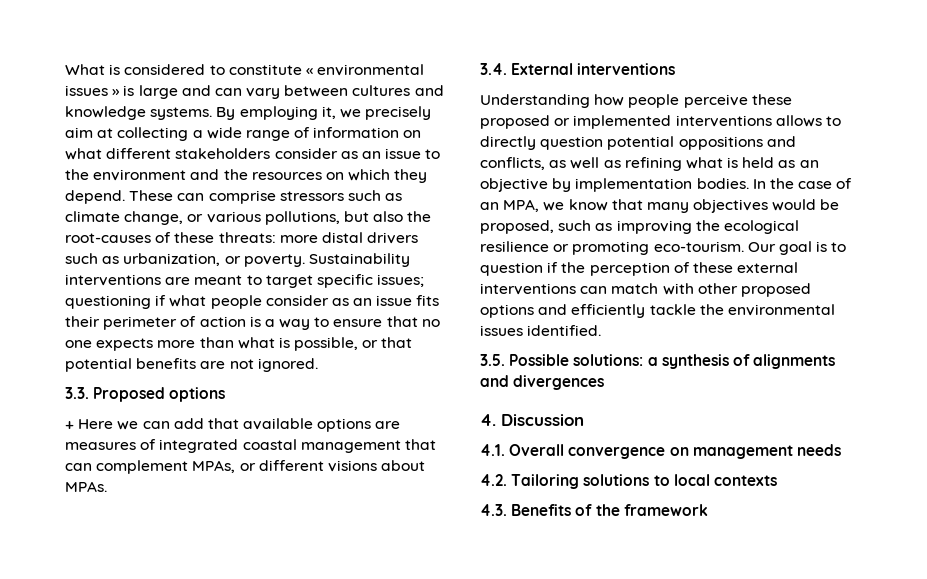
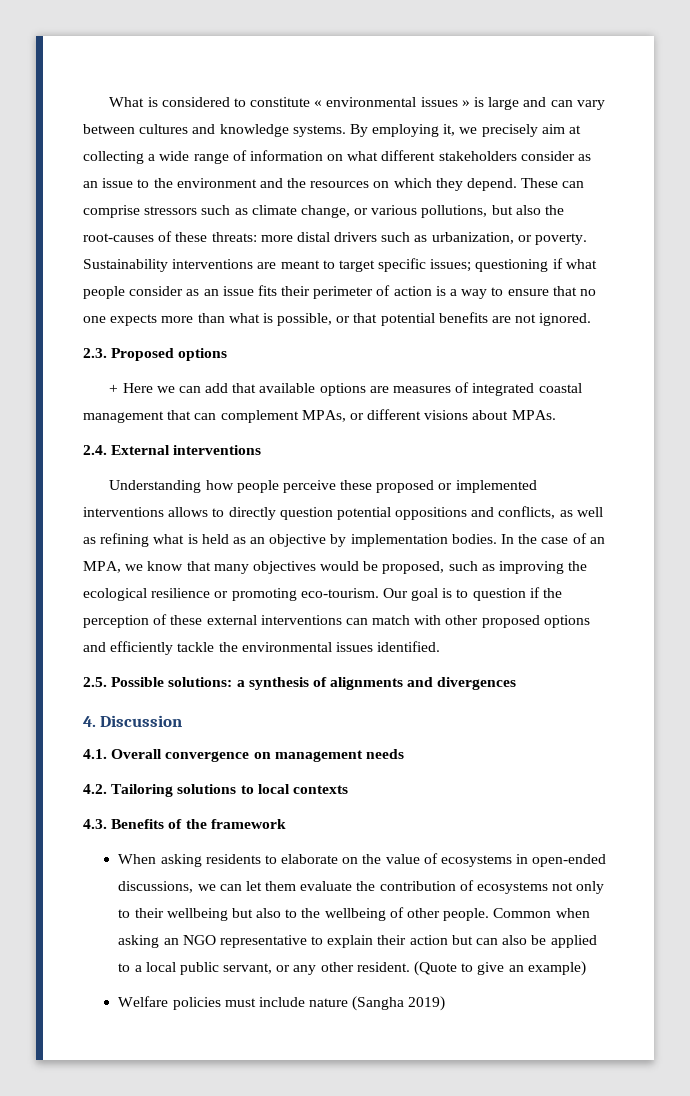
- 3.3. Proposed options
+ 2.3. Proposed options
- 3.4. External interventions
+ 2.4. External interventions
- 3.5. Possible solutions: a synthesis of alignments and divergences
+ 2.5. Possible solutions: a synthesis of alignments and divergences
+ When asking residents to elaborate on the value of ecosystems in open-ended discussions, we can let them evaluate the contribution of ecosystems not only to their wellbeing but also to the wellbeing of other people. Common when asking an NGO representative to explain their action but can also be applied to a local public servant, or any other resident. (Quote to give an example)
+ Welfare policies must include nature (Sangha 2019)

